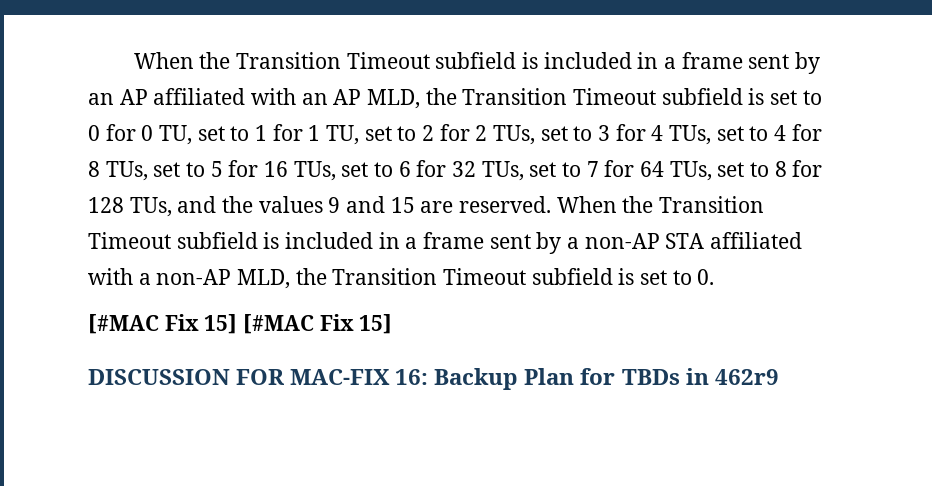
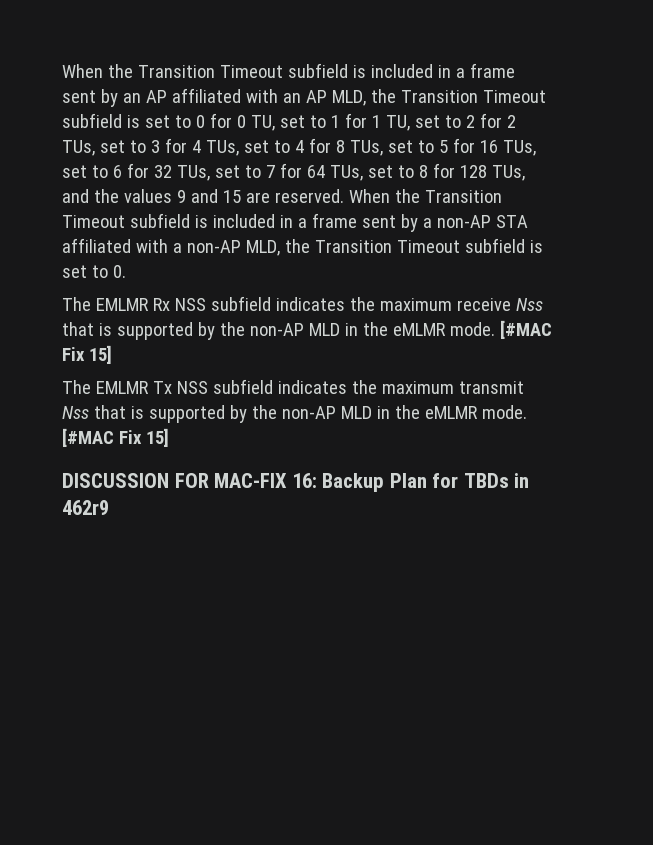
- [#MAC Fix 15] [#MAC Fix 15]
+ The EMLMR Rx NSS subfield indicates the maximum receive Nss that is supported by the non-AP MLD in the eMLMR mode. [#MAC Fix 15]
+ The EMLMR Tx NSS subfield indicates the maximum transmit Nss that is supported by the non-AP MLD in the eMLMR mode. [#MAC Fix 15]

